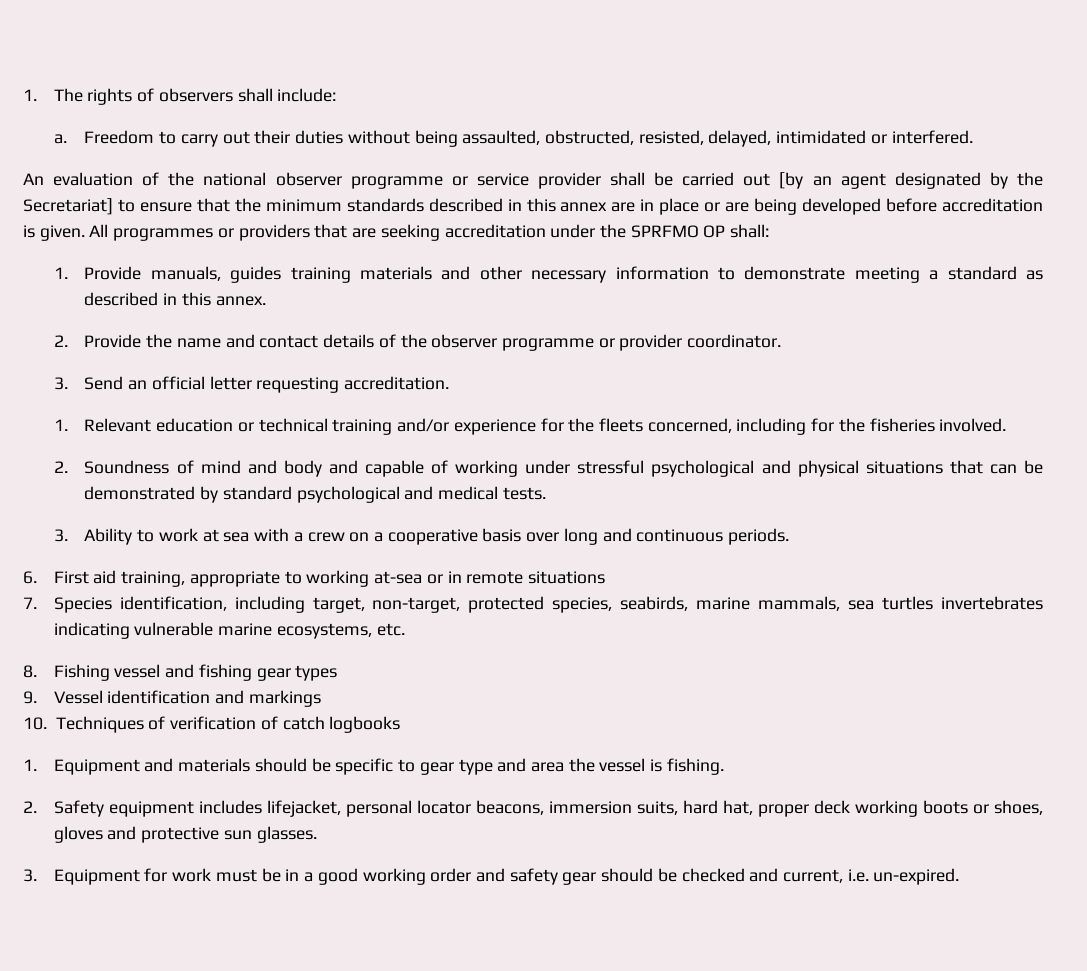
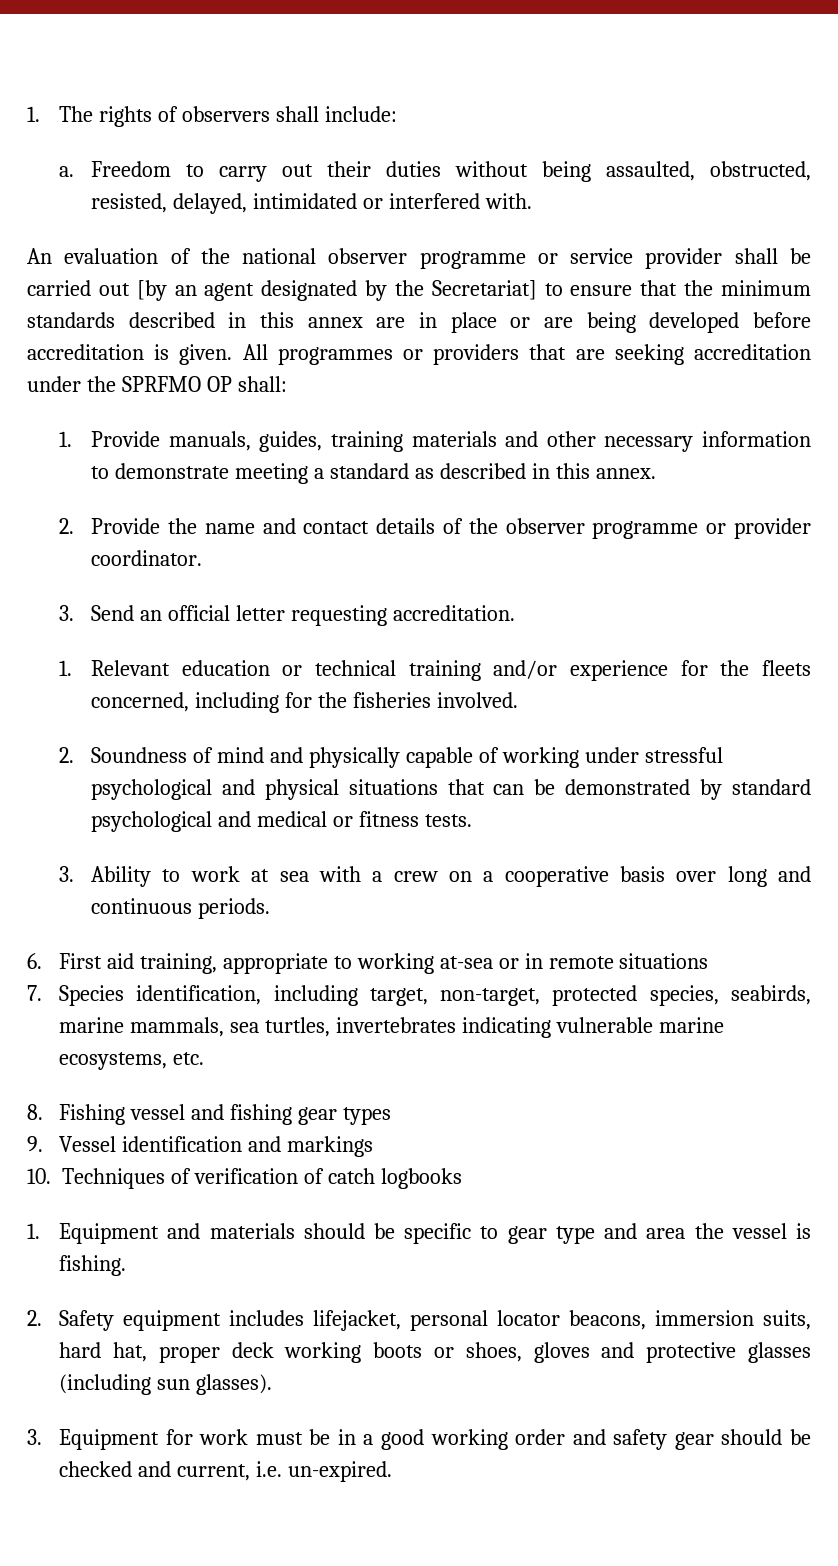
- Freedom to carry out their duties without being assaulted, obstructed, resisted, delayed, intimidated or interfered.
+ Freedom to carry out their duties without being assaulted, obstructed, resisted, delayed, intimidated or interfered with.
- 1. Provide manuals, guides training materials and other necessary information to demonstrate meeting a standard as described in this annex.
+ 1. Provide manuals, guides, training materials and other necessary information to demonstrate meeting a standard as described in this annex.
- 2. Soundness of mind and body and capable of working under stressful psychological and physical situations that can be demonstrated by standard psychological and medical tests.
+ 2. Soundness of mind and physically capable of working under stressful psychological and physical situations that can be demonstrated by standard psychological and medical or fitness tests.
- 7. Species identification, including target, non-target, protected species, seabirds, marine mammals, sea turtles invertebrates indicating vulnerable marine ecosystems, etc.
+ 7. Species identification, including target, non-target, protected species, seabirds, marine mammals, sea turtles, invertebrates indicating vulnerable marine ecosystems, etc.
- 2. Safety equipment includes lifejacket, personal locator beacons, immersion suits, hard hat, proper deck working boots or shoes, gloves and protective sun glasses.
+ 2. Safety equipment includes lifejacket, personal locator beacons, immersion suits, hard hat, proper deck working boots or shoes, gloves and protective glasses (including sun glasses).

